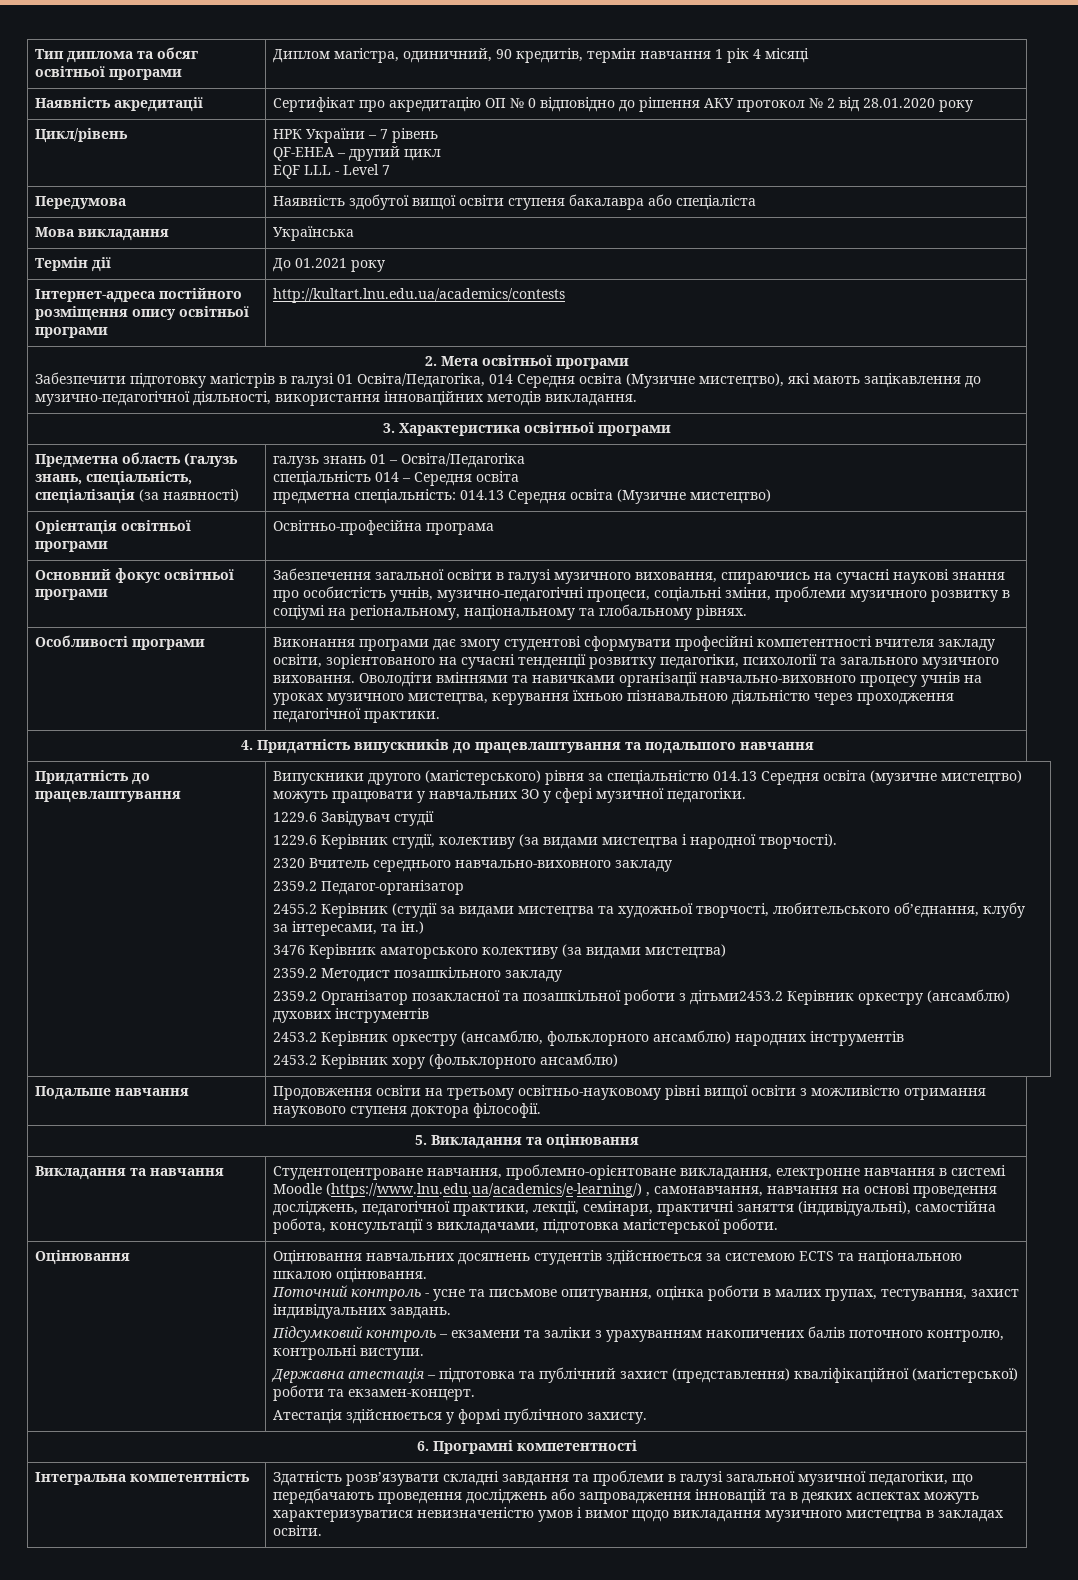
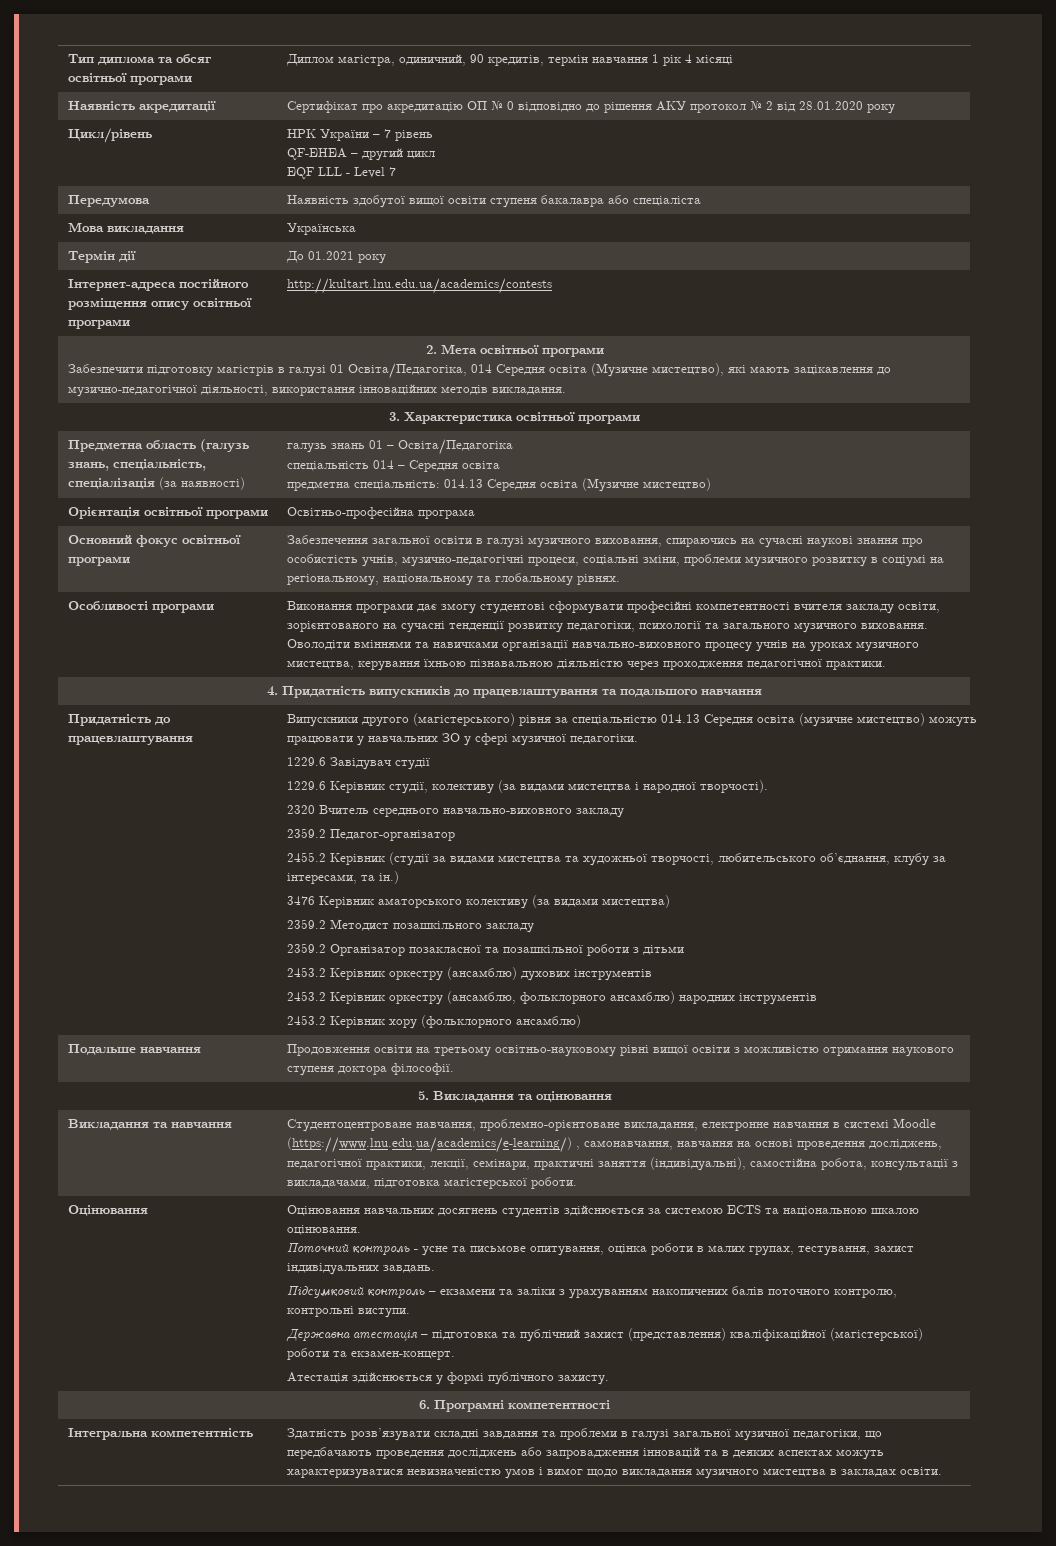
- 2359.2 Організатор позакласної та позашкільної роботи з дітьми2453.2 Керівник оркестру (ансамблю) духових інструментів
+ 2359.2 Організатор позакласної та позашкільної роботи з дітьми
+ 2453.2 Керівник оркестру (ансамблю) духових інструментів

